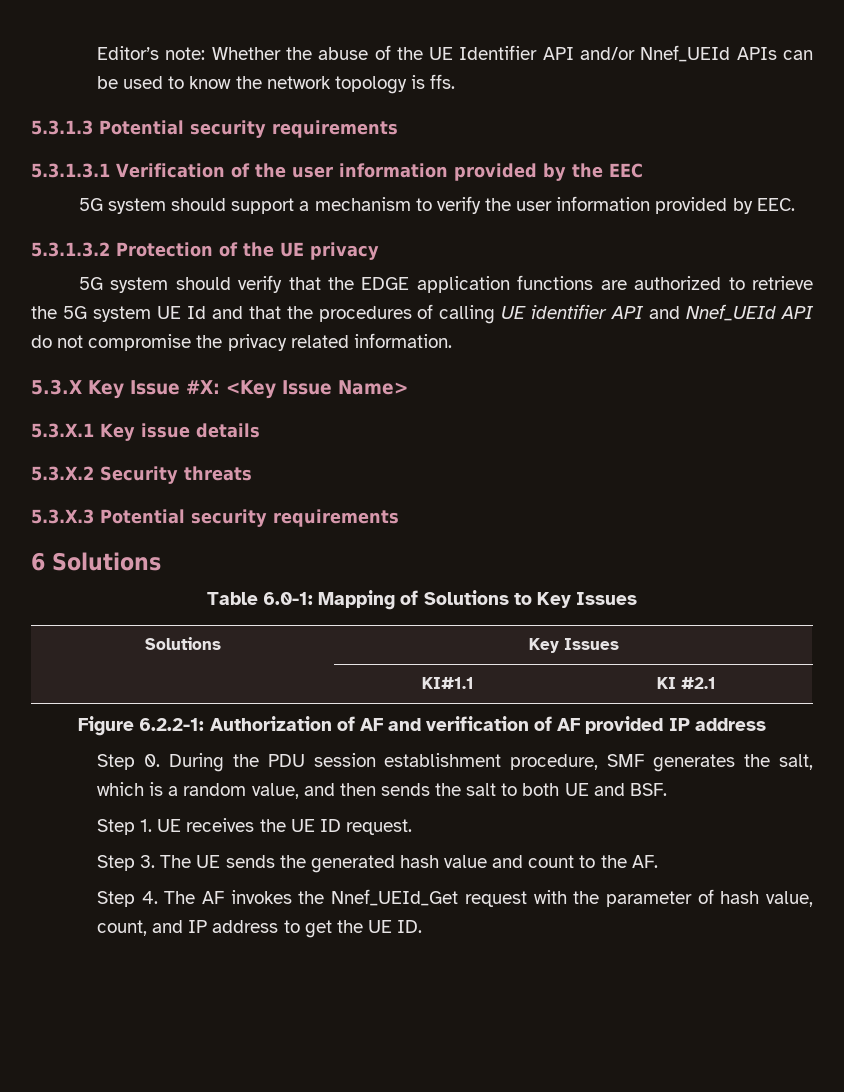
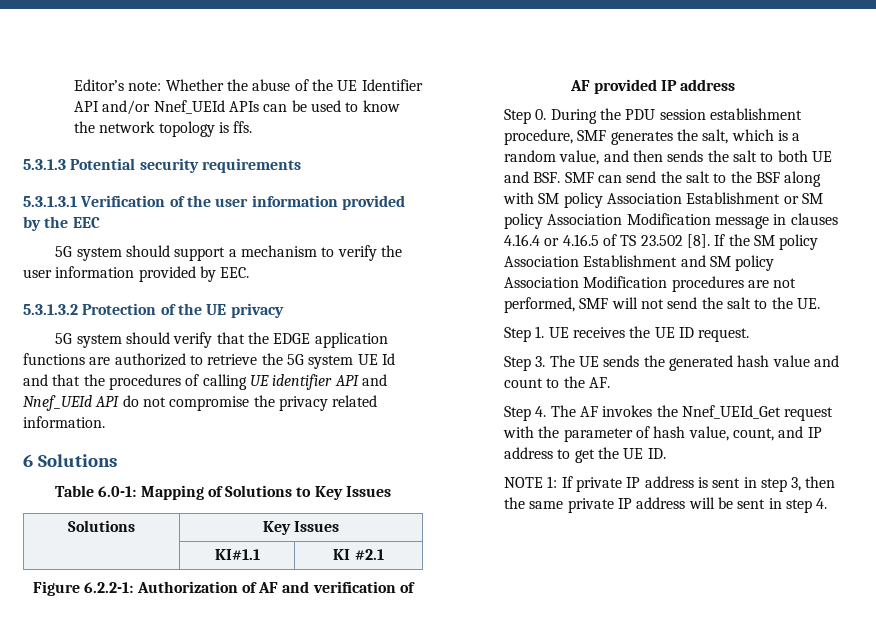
- 5.3.X Key Issue #X: <Key Issue Name>
- 5.3.X.1 Key issue details
- 5.3.X.2 Security threats
- 5.3.X.3 Potential security requirements
- Step 0. During the PDU session establishment procedure, SMF generates the salt, which is a random value, and then sends the salt to both UE and BSF.
+ Step 0. During the PDU session establishment procedure, SMF generates the salt, which is a random value, and then sends the salt to both UE and BSF. SMF can send the salt to the BSF along with SM policy Association Establishment or SM policy Association Modification message in clauses 4.16.4 or 4.16.5 of TS 23.502 [8]. If the SM policy Association Establishment and SM policy Association Modification procedures are not performed, SMF will not send the salt to the UE.
+ NOTE 1: If private IP address is sent in step 3, then the same private IP address will be sent in step 4.

